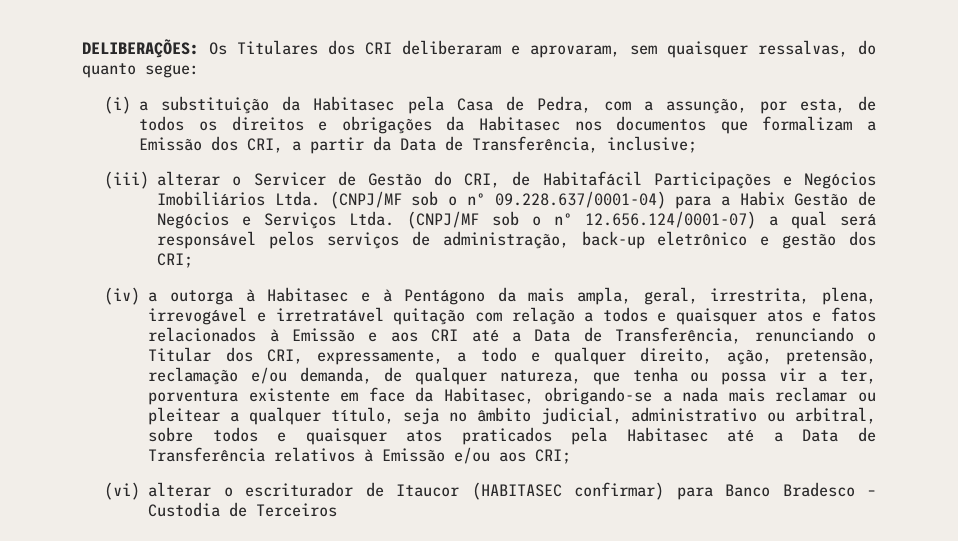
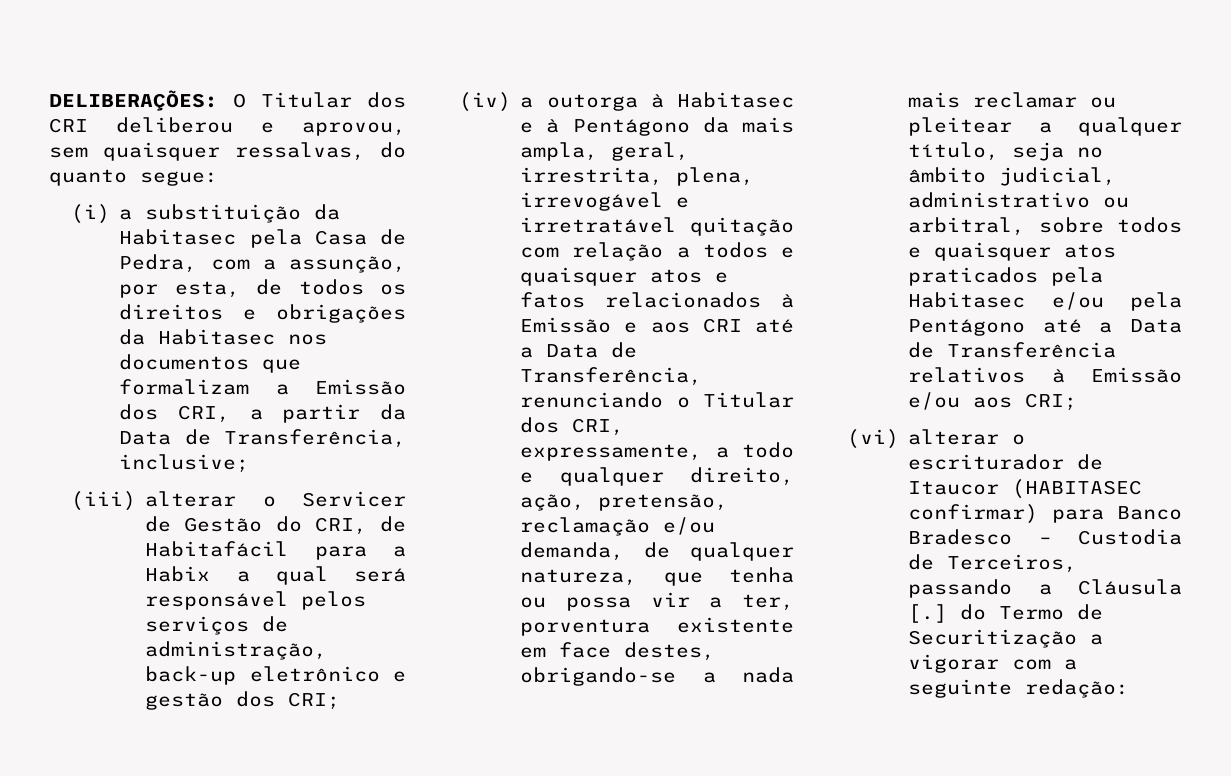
- DELIBERAÇÕES: Os Titulares dos CRI deliberaram e aprovaram, sem quaisquer ressalvas, do quanto segue:
+ DELIBERAÇÕES: O Titular dos CRI deliberou e aprovou, sem quaisquer ressalvas, do quanto segue:
- (iii) alterar o Servicer de Gestão do CRI, de Habitafácil Participações e Negócios Imobiliários Ltda. (CNPJ/MF sob o nº 09.228.637/0001-04) para a Habix Gestão de Negócios e Serviços Ltda. (CNPJ/MF sob o nº 12.656.124/0001-07) a qual será responsável pelos serviços de administração, back-up eletrônico e gestão dos CRI;
+ (iii) alterar o Servicer de Gestão do CRI, de Habitafácil para a Habix a qual será responsável pelos serviços de administração, back-up eletrônico e gestão dos CRI;
- (iv) a outorga à Habitasec e à Pentágono da mais ampla, geral, irrestrita, plena, irrevogável e irretratável quitação com relação a todos e quaisquer atos e fatos relacionados à Emissão e aos CRI até a Data de Transferência, renunciando o Titular dos CRI, expressamente, a todo e qualquer direito, ação, pretensão, reclamação e/ou demanda, de qualquer natureza, que tenha ou possa vir a ter, porventura existente em face da Habitasec, obrigando-se a nada mais reclamar ou pleitear a qualquer título, seja no âmbito judicial, administrativo ou arbitral, sobre todos e quaisquer atos praticados pela Habitasec até a Data de Transferência relativos à Emissão e/ou aos CRI;
+ (iv) a outorga à Habitasec e à Pentágono da mais ampla, geral, irrestrita, plena, irrevogável e irretratável quitação com relação a todos e quaisquer atos e fatos relacionados à Emissão e aos CRI até a Data de Transferência, renunciando o Titular dos CRI, expressamente, a todo e qualquer direito, ação, pretensão, reclamação e/ou demanda, de qualquer natureza, que tenha ou possa vir a ter, porventura existente em face destes, obrigando-se a nada mais reclamar ou pleitear a qualquer título, seja no âmbito judicial, administrativo ou arbitral, sobre todos e quaisquer atos praticados pela Habitasec e/ou pela Pentágono até a Data de Transferência relativos à Emissão e/ou aos CRI;
- (vi) alterar o escriturador de Itaucor (HABITASEC confirmar) para Banco Bradesco – Custodia de Terceiros
+ (vi) alterar o escriturador de Itaucor (HABITASEC confirmar) para Banco Bradesco – Custodia de Terceiros, passando a Cláusula [.] do Termo de Securitização a vigorar com a seguinte redação:

